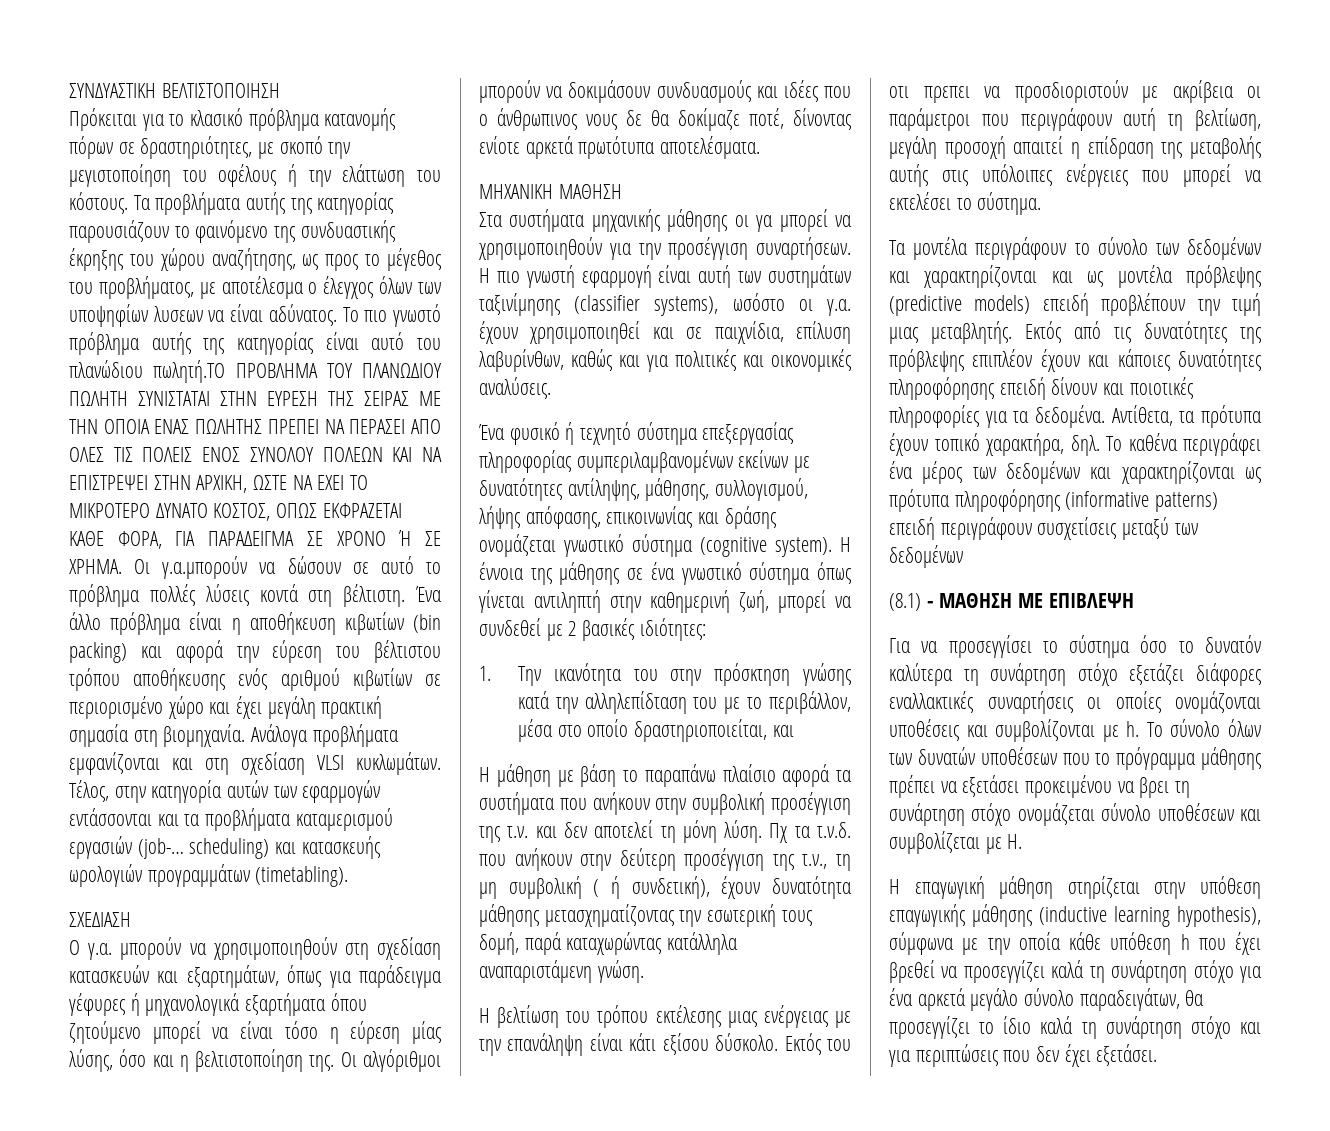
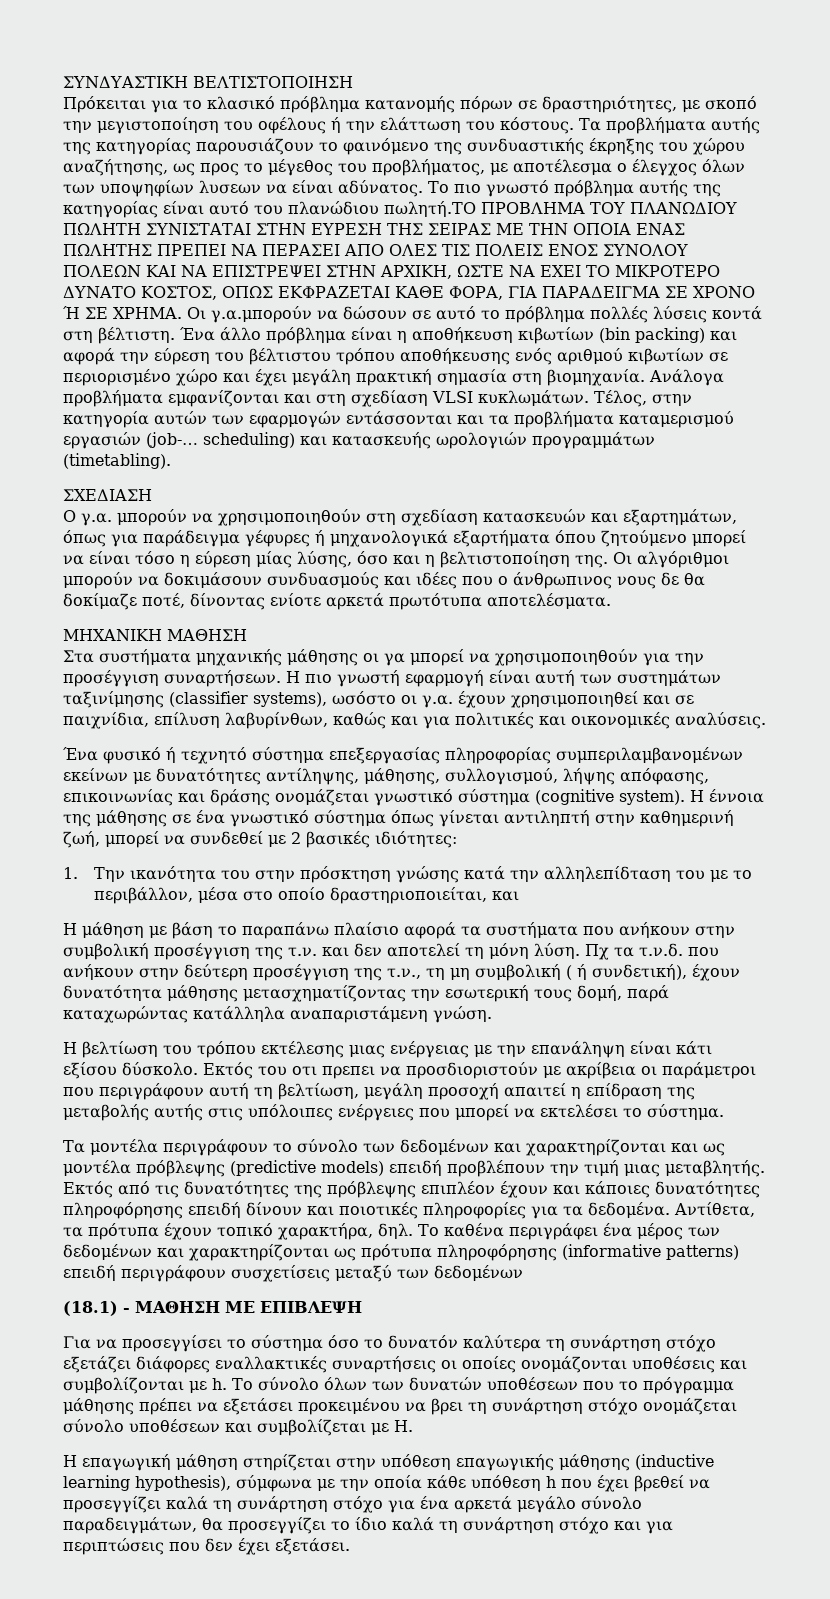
- (8.1) - ΜΑΘΗΣΗ ΜΕ ΕΠΙΒΛΕΨΗ
+ (18.1) - ΜΑΘΗΣΗ ΜΕ ΕΠΙΒΛΕΨΗ
- Η επαγωγική μάθηση στηρίζεται στην υπόθεση επαγωγικής μάθησης (inductive learning hypothesis), σύμφωνα με την οποία κάθε υπόθεση h που έχει βρεθεί να προσεγγίζει καλά τη συνάρτηση στόχο για ένα αρκετά μεγάλο σύνολο παραδειγάτων, θα προσεγγίζει το ίδιο καλά τη συνάρτηση στόχο και για περιπτώσεις που δεν έχει εξετάσει.
+ Η επαγωγική μάθηση στηρίζεται στην υπόθεση επαγωγικής μάθησης (inductive learning hypothesis), σύμφωνα με την οποία κάθε υπόθεση h που έχει βρεθεί να προσεγγίζει καλά τη συνάρτηση στόχο για ένα αρκετά μεγάλο σύνολο παραδειγμάτων, θα προσεγγίζει το ίδιο καλά τη συνάρτηση στόχο και για περιπτώσεις που δεν έχει εξετάσει.

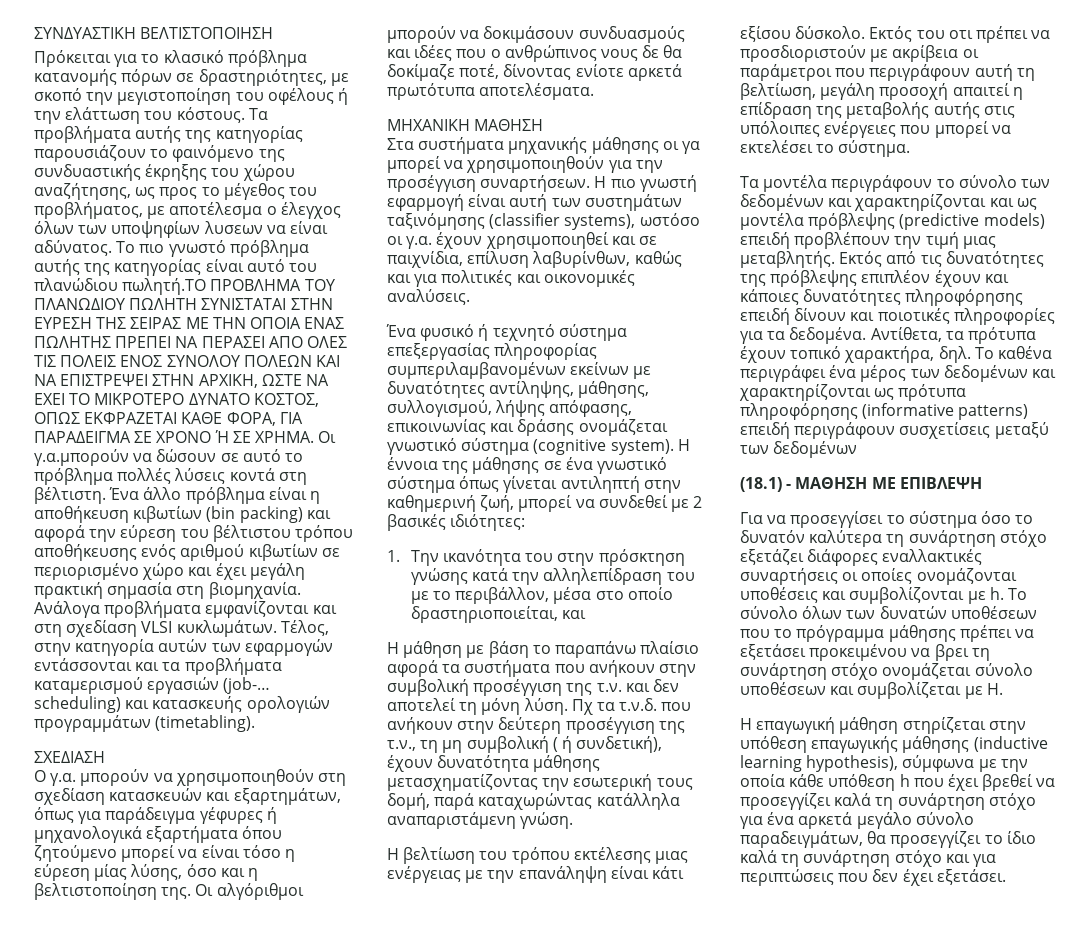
- Τέλος, στην κατηγορία αυτών των εφαρμογών εντάσσονται και τα προβλήματα καταμερισμού εργασιών (job-… scheduling) και κατασκευής ωρολογιών προγραμμάτων (timetabling).
+ Τέλος, στην κατηγορία αυτών των εφαρμογών εντάσσονται και τα προβλήματα καταμερισμού εργασιών (job-… scheduling) και κατασκευής ορολογιών προγραμμάτων (timetabling).
- Οι αλγόριθμοι μπορούν να δοκιμάσουν συνδυασμούς και ιδέες που ο άνθρωπινος νους δε θα δοκίμαζε ποτέ, δίνοντας ενίοτε αρκετά πρωτότυπα αποτελέσματα.
+ Οι αλγόριθμοι μπορούν να δοκιμάσουν συνδυασμούς και ιδέες που ο ανθρώπινος νους δε θα δοκίμαζε ποτέ, δίνοντας ενίοτε αρκετά πρωτότυπα αποτελέσματα.
- Η πιο γνωστή εφαρμογή είναι αυτή των συστημάτων ταξινίμησης (classifier systems), ωσόστο οι γ.α. έχουν χρησιμοποιηθεί και σε παιχνίδια, επίλυση λαβυρίνθων, καθώς και για πολιτικές και οικονομικές αναλύσεις.
+ Η πιο γνωστή εφαρμογή είναι αυτή των συστημάτων ταξινόμησης (classifier systems), ωστόσο οι γ.α. έχουν χρησιμοποιηθεί και σε παιχνίδια, επίλυση λαβυρίνθων, καθώς και για πολιτικές και οικονομικές αναλύσεις.
- 1. Την ικανότητα του στην πρόσκτηση γνώσης κατά την αλληλεπίδταση του με το περιβάλλον, μέσα στο οποίο δραστηριοποιείται, και
+ 1. Την ικανότητα του στην πρόσκτηση γνώσης κατά την αλληλεπίδραση του με το περιβάλλον, μέσα στο οποίο δραστηριοποιείται, και
- Εκτός του οτι πρεπει να προσδιοριστούν με ακρίβεια οι παράμετροι που περιγράφουν αυτή τη βελτίωση, μεγάλη προσοχή απαιτεί η επίδραση της μεταβολής αυτής στις υπόλοιπες ενέργειες που μπορεί να εκτελέσει το σύστημα.
+ Εκτός του οτι πρέπει να προσδιοριστούν με ακρίβεια οι παράμετροι που περιγράφουν αυτή τη βελτίωση, μεγάλη προσοχή απαιτεί η επίδραση της μεταβολής αυτής στις υπόλοιπες ενέργειες που μπορεί να εκτελέσει το σύστημα.

